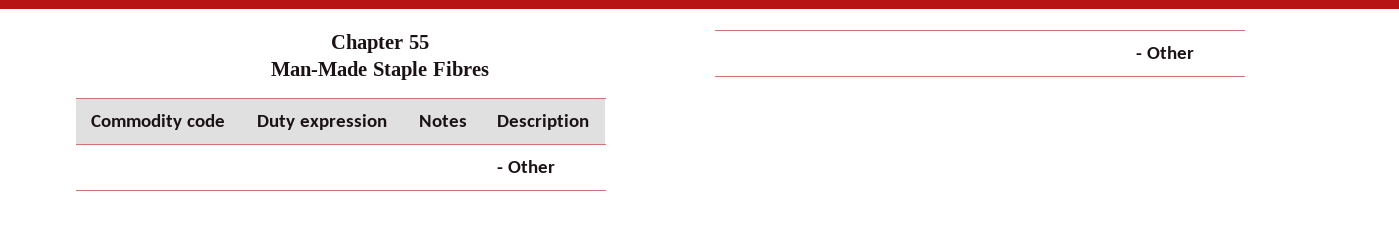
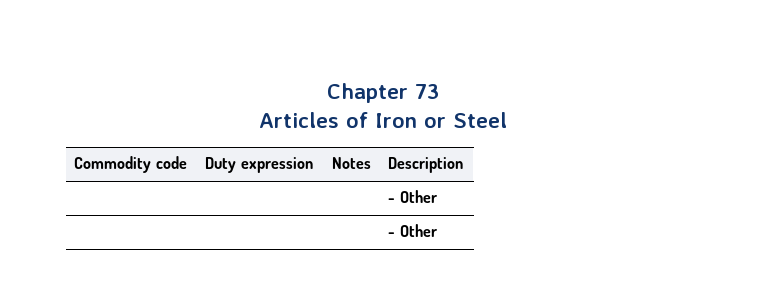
- Chapter 55
- Man-Made Staple Fibres
+ Chapter 73
+ Articles of Iron or Steel

